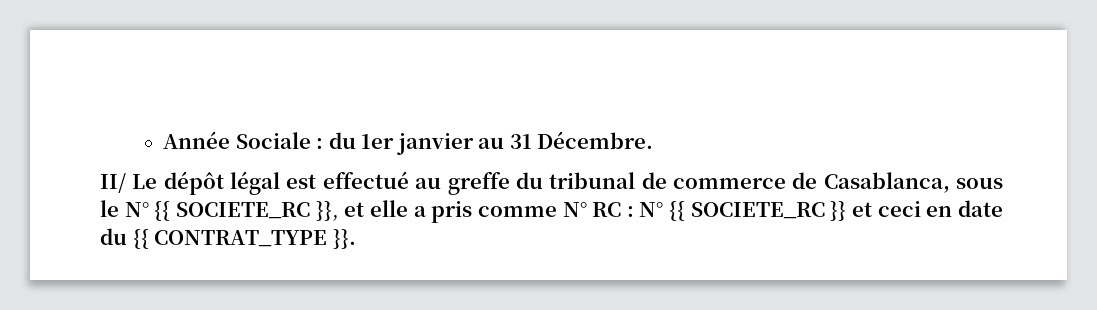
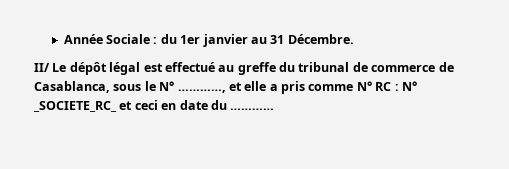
- II/ Le dépôt légal est effectué au greffe du tribunal de commerce de Casablanca, sous le N° {{ SOCIETE_RC }}, et elle a pris comme N° RC : N° {{ SOCIETE_RC }} et ceci en date du {{ CONTRAT_TYPE }}.
+ II/ Le dépôt légal est effectué au greffe du tribunal de commerce de Casablanca, sous le N° …………, et elle a pris comme N° RC : N° _SOCIETE_RC_ et ceci en date du …………

